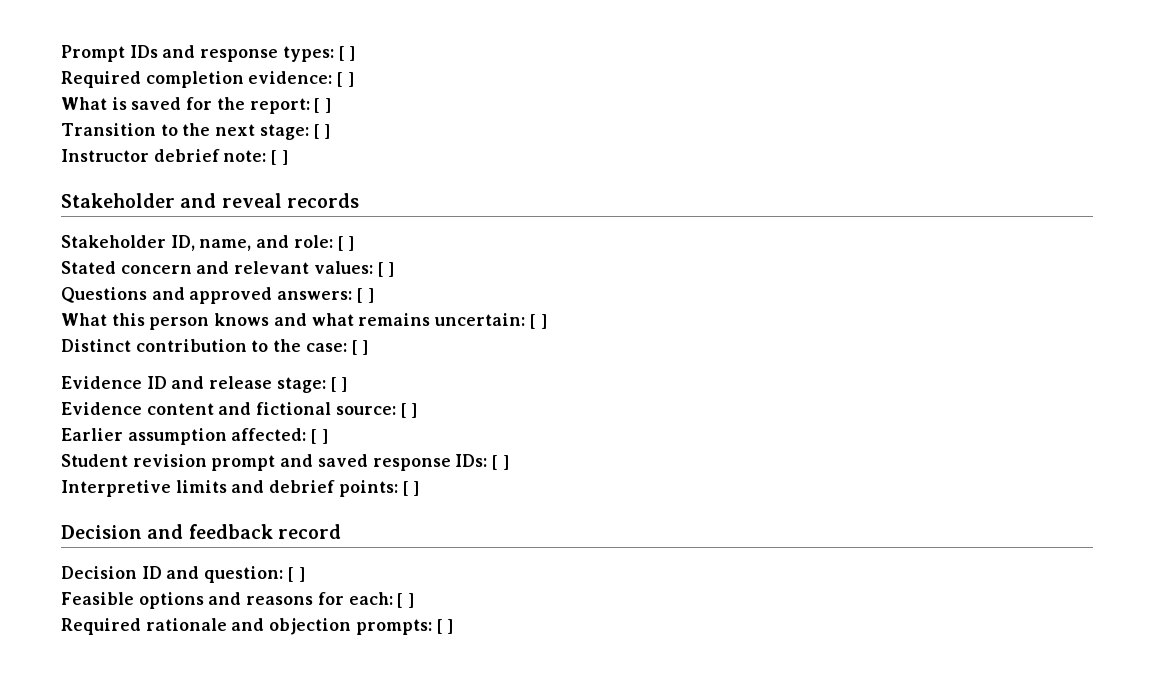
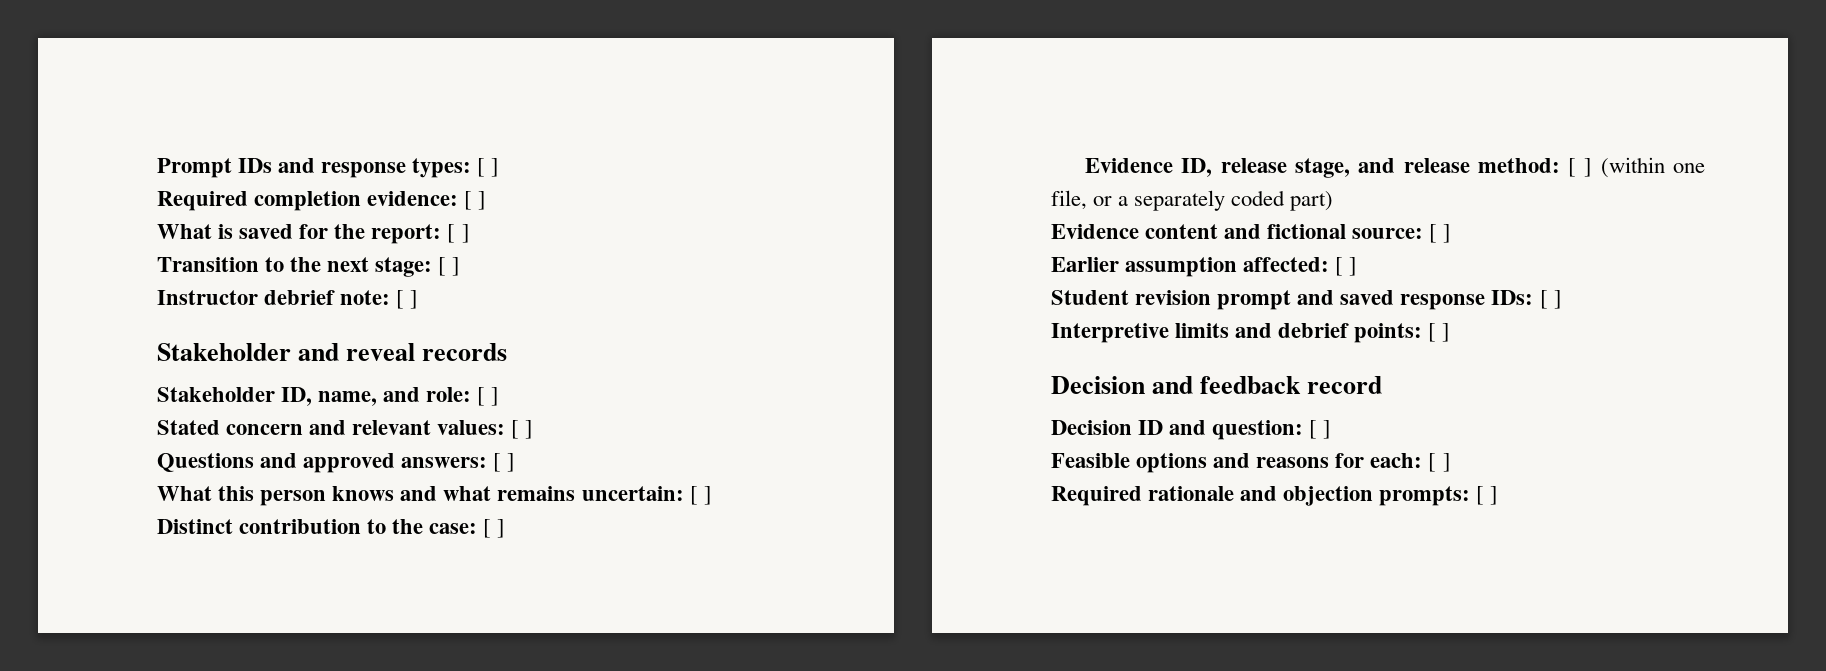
- Evidence ID and release stage: [ ]
+ Evidence ID, release stage, and release method: [ ] (within one file, or a separately coded part)

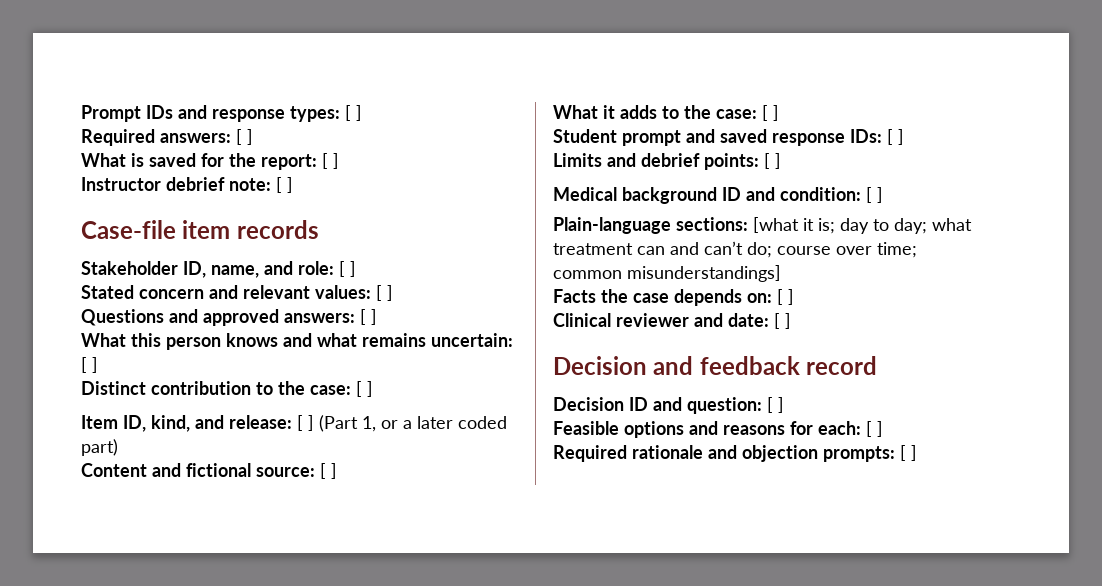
- Required completion evidence: [ ]
+ Required answers: [ ]
- Transition to the next stage: [ ]
- Stakeholder and reveal records
+ Case-file item records
- Evidence ID, release stage, and release method: [ ] (within one file, or a separately coded part)
+ Item ID, kind, and release: [ ] (Part 1, or a later coded part)
- Evidence content and fictional source: [ ]
+ Content and fictional source: [ ]
- Earlier assumption affected: [ ]
+ What it adds to the case: [ ]
- Student revision prompt and saved response IDs: [ ]
+ Student prompt and saved response IDs: [ ]
- Interpretive limits and debrief points: [ ]
+ Limits and debrief points: [ ]
+ Medical background ID and condition: [ ]
+ Plain-language sections: [what it is; day to day; what treatment can and can’t do; course over time; common misunderstandings]
+ Facts the case depends on: [ ]
+ Clinical reviewer and date: [ ]

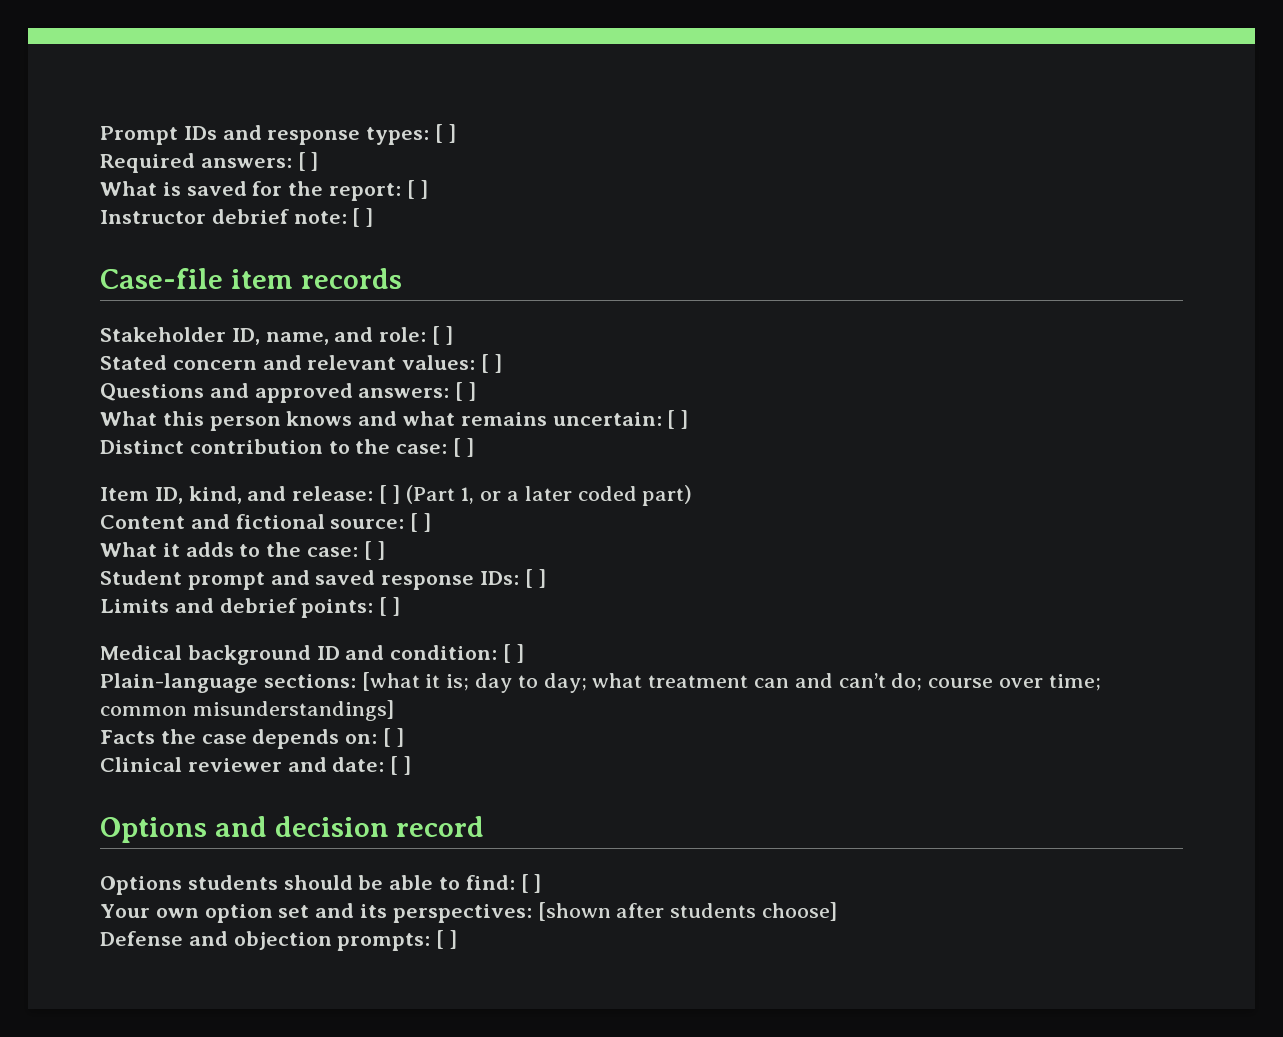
- Decision and feedback record
- Decision ID and question: [ ]
- Feasible options and reasons for each: [ ]
- Required rationale and objection prompts: [ ]
+ Options and decision record
+ Options students should be able to find: [ ]
+ Your own option set and its perspectives: [shown after students choose]
+ Defense and objection prompts: [ ]

